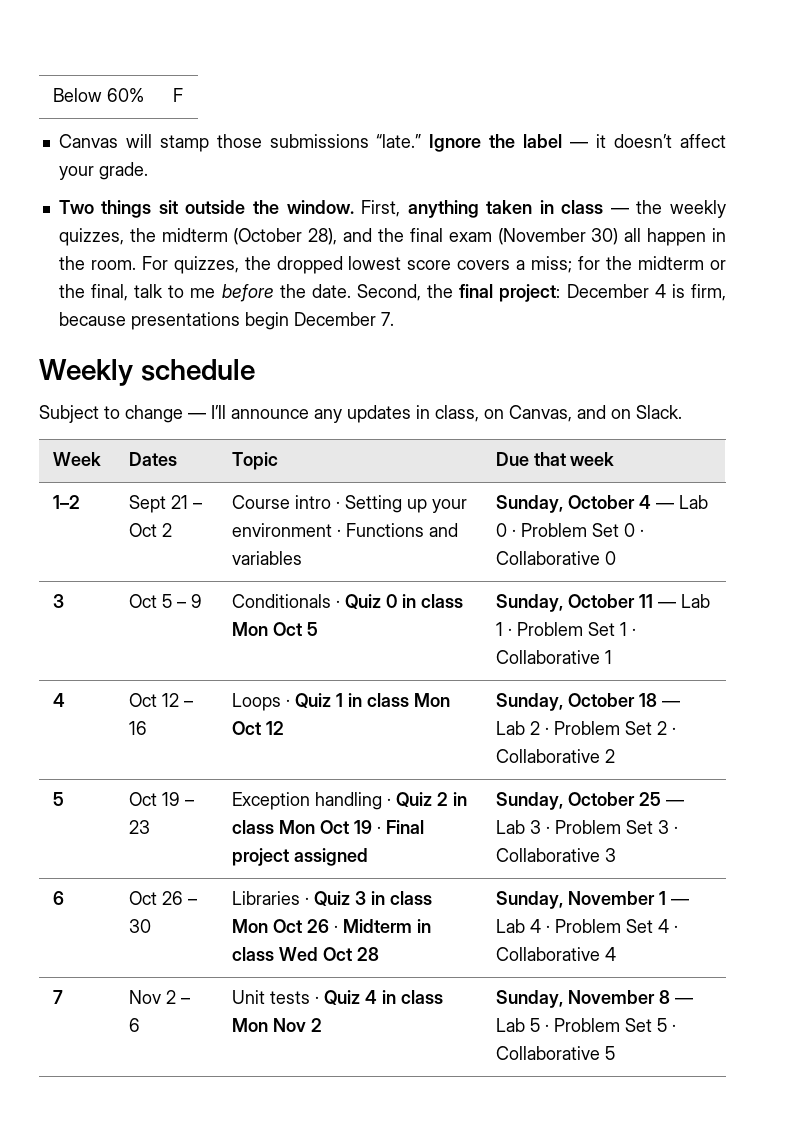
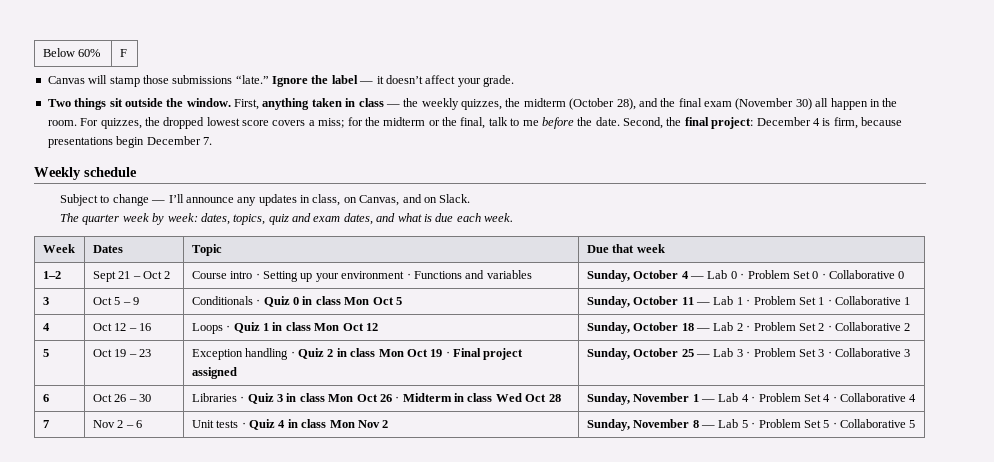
+ The quarter week by week: dates, topics, quiz and exam dates, and what is due each week.

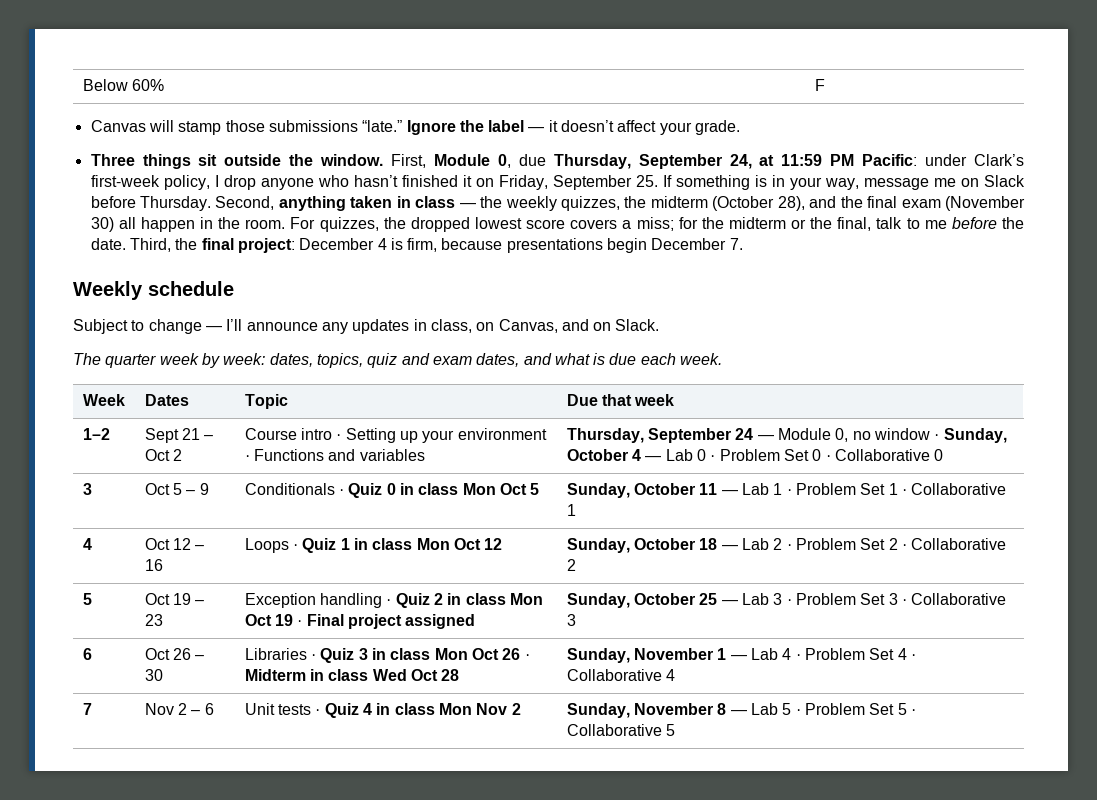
- Two things sit outside the window.
+ Three things sit outside the window.
- First, anything taken in class — the weekly quizzes, the midterm (October 28), and the final exam (November 30) all happen in the room.
+ First, Module 0, due Thursday, September 24, at 11:59 PM Pacific: under Clark’s first-week policy, I drop anyone who hasn’t finished it on Friday, September 25. If something is in your way, message me on Slack before Thursday. Second, anything taken in class — the weekly quizzes, the midterm (October 28), and the final exam (November 30) all happen in the room.
- Second, the final project: December 4 is firm, because presentations begin December 7.
+ Third, the final project: December 4 is firm, because presentations begin December 7.
- 1–2 | Sept 21 – Oct 2 | Course intro · Setting up your environment · Functions and variables | Sunday, October 4 — Lab 0 · Problem Set 0 · Collaborative 0
+ 1–2 | Sept 21 – Oct 2 | Course intro · Setting up your environment · Functions and variables | Thursday, September 24 — Module 0, no window · Sunday, October 4 — Lab 0 · Problem Set 0 · Collaborative 0

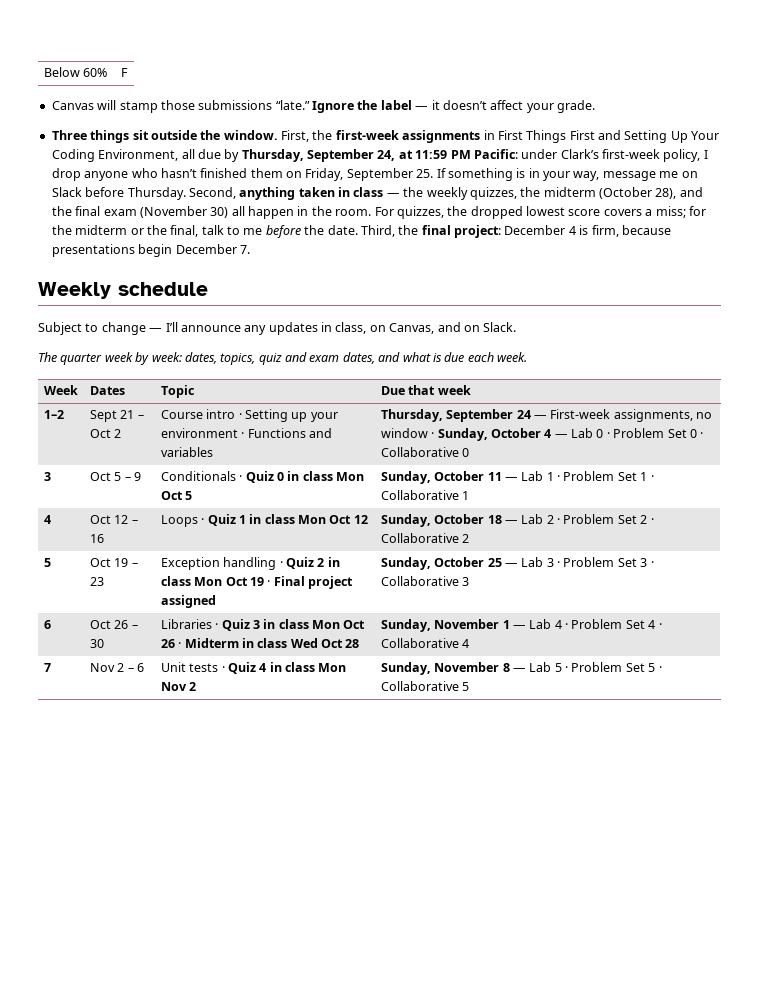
- First, Module 0, due Thursday, September 24, at 11:59 PM Pacific: under Clark’s first-week policy, I drop anyone who hasn’t finished it on Friday, September 25. If something is in your way, message me on Slack before Thursday.
+ First, the first-week assignments in First Things First and Setting Up Your Coding Environment, all due by Thursday, September 24, at 11:59 PM Pacific: under Clark’s first-week policy, I drop anyone who hasn’t finished them on Friday, September 25. If something is in your way, message me on Slack before Thursday.
- 1–2 | Sept 21 – Oct 2 | Course intro · Setting up your environment · Functions and variables | Thursday, September 24 — Module 0, no window · Sunday, October 4 — Lab 0 · Problem Set 0 · Collaborative 0
+ 1–2 | Sept 21 – Oct 2 | Course intro · Setting up your environment · Functions and variables | Thursday, September 24 — First-week assignments, no window · Sunday, October 4 — Lab 0 · Problem Set 0 · Collaborative 0

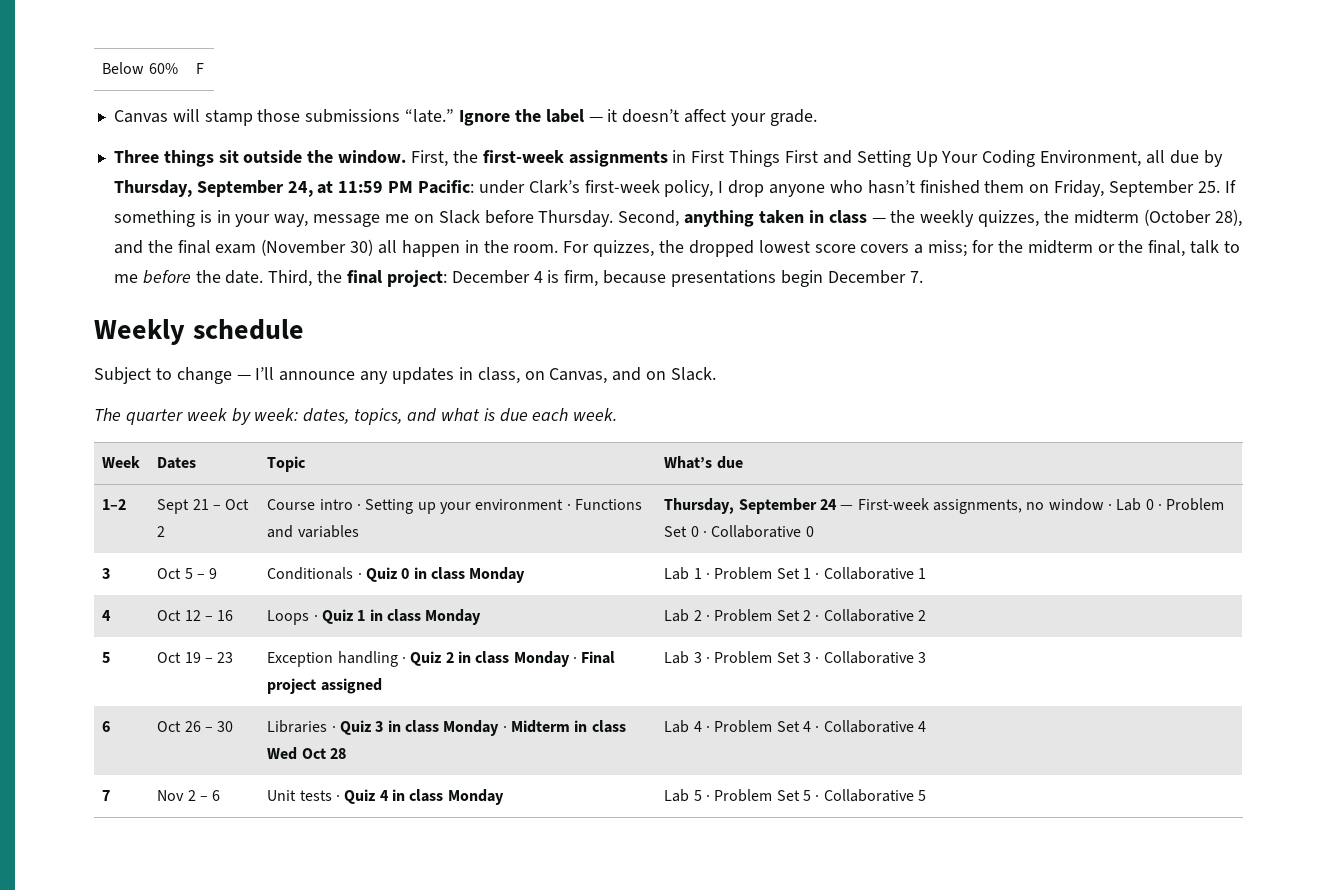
- The quarter week by week: dates, topics, quiz and exam dates, and what is due each week.
+ The quarter week by week: dates, topics, and what is due each week.
- Week | Dates | Topic | Due that week
+ Week | Dates | Topic | What’s due
- 1–2 | Sept 21 – Oct 2 | Course intro · Setting up your environment · Functions and variables | Thursday, September 24 — First-week assignments, no window · Sunday, October 4 — Lab 0 · Problem Set 0 · Collaborative 0
+ 1–2 | Sept 21 – Oct 2 | Course intro · Setting up your environment · Functions and variables | Thursday, September 24 — First-week assignments, no window · Lab 0 · Problem Set 0 · Collaborative 0
- 3 | Oct 5 – 9 | Conditionals · Quiz 0 in class Mon Oct 5 | Sunday, October 11 — Lab 1 · Problem Set 1 · Collaborative 1
+ 3 | Oct 5 – 9 | Conditionals · Quiz 0 in class Monday | Lab 1 · Problem Set 1 · Collaborative 1
- 4 | Oct 12 – 16 | Loops · Quiz 1 in class Mon Oct 12 | Sunday, October 18 — Lab 2 · Problem Set 2 · Collaborative 2
+ 4 | Oct 12 – 16 | Loops · Quiz 1 in class Monday | Lab 2 · Problem Set 2 · Collaborative 2
- 5 | Oct 19 – 23 | Exception handling · Quiz 2 in class Mon Oct 19 · Final project assigned | Sunday, October 25 — Lab 3 · Problem Set 3 · Collaborative 3
+ 5 | Oct 19 – 23 | Exception handling · Quiz 2 in class Monday · Final project assigned | Lab 3 · Problem Set 3 · Collaborative 3
- 6 | Oct 26 – 30 | Libraries · Quiz 3 in class Mon Oct 26 · Midterm in class Wed Oct 28 | Sunday, November 1 — Lab 4 · Problem Set 4 · Collaborative 4
+ 6 | Oct 26 – 30 | Libraries · Quiz 3 in class Monday · Midterm in class Wed Oct 28 | Lab 4 · Problem Set 4 · Collaborative 4
- 7 | Nov 2 – 6 | Unit tests · Quiz 4 in class Mon Nov 2 | Sunday, November 8 — Lab 5 · Problem Set 5 · Collaborative 5
+ 7 | Nov 2 – 6 | Unit tests · Quiz 4 in class Monday | Lab 5 · Problem Set 5 · Collaborative 5

